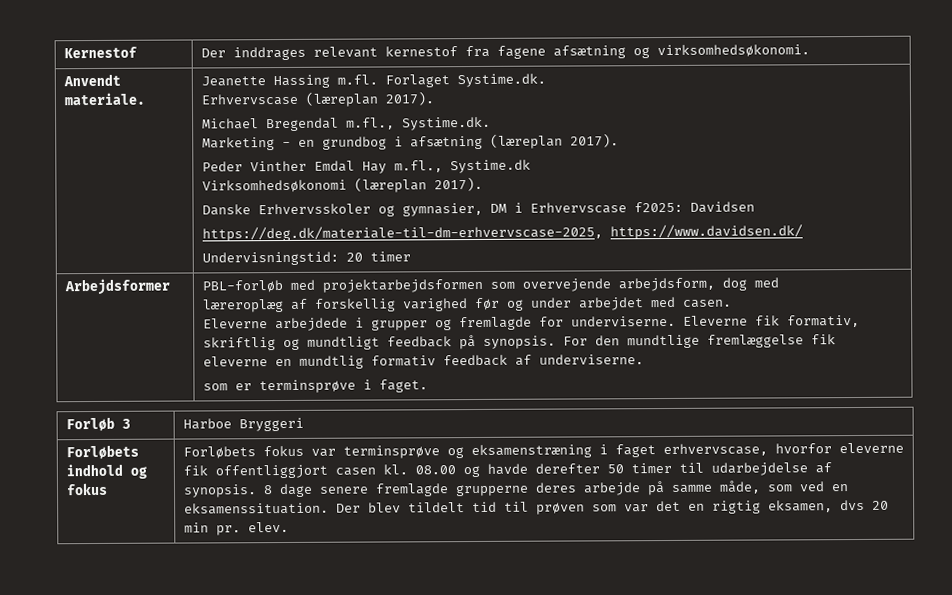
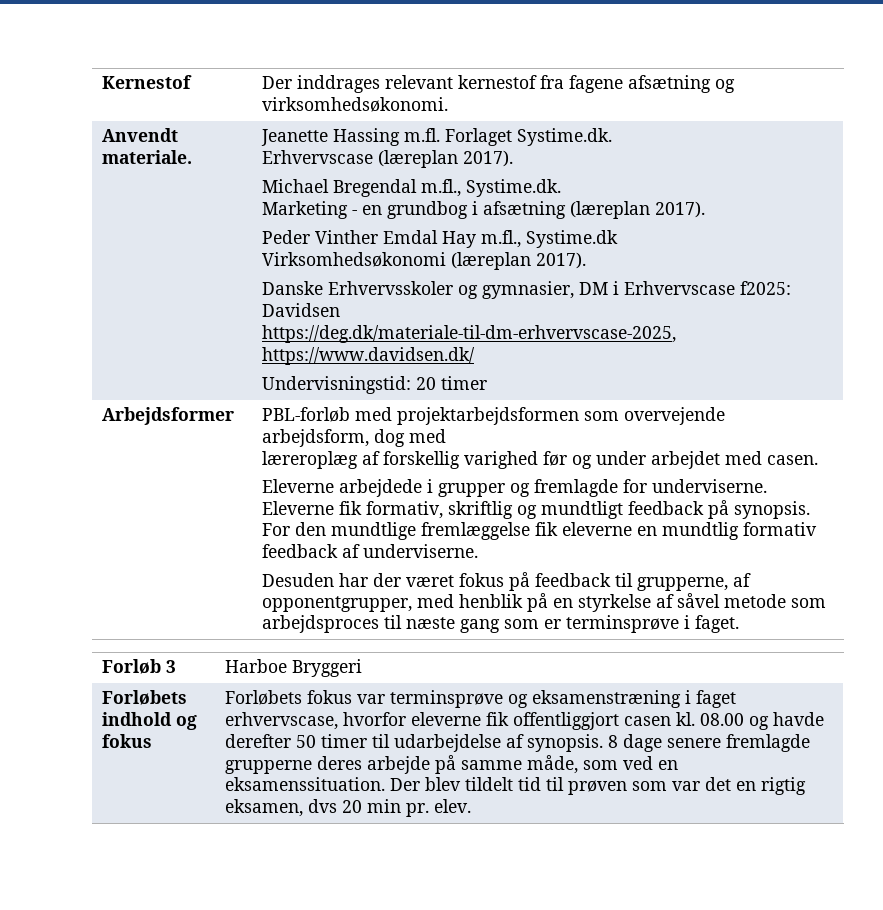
- som er terminsprøve i faget.
+ Desuden har der været fokus på feedback til grupperne, af opponentgrupper, med henblik på en styrkelse af såvel metode som arbejdsproces til næste gang som er terminsprøve i faget.

